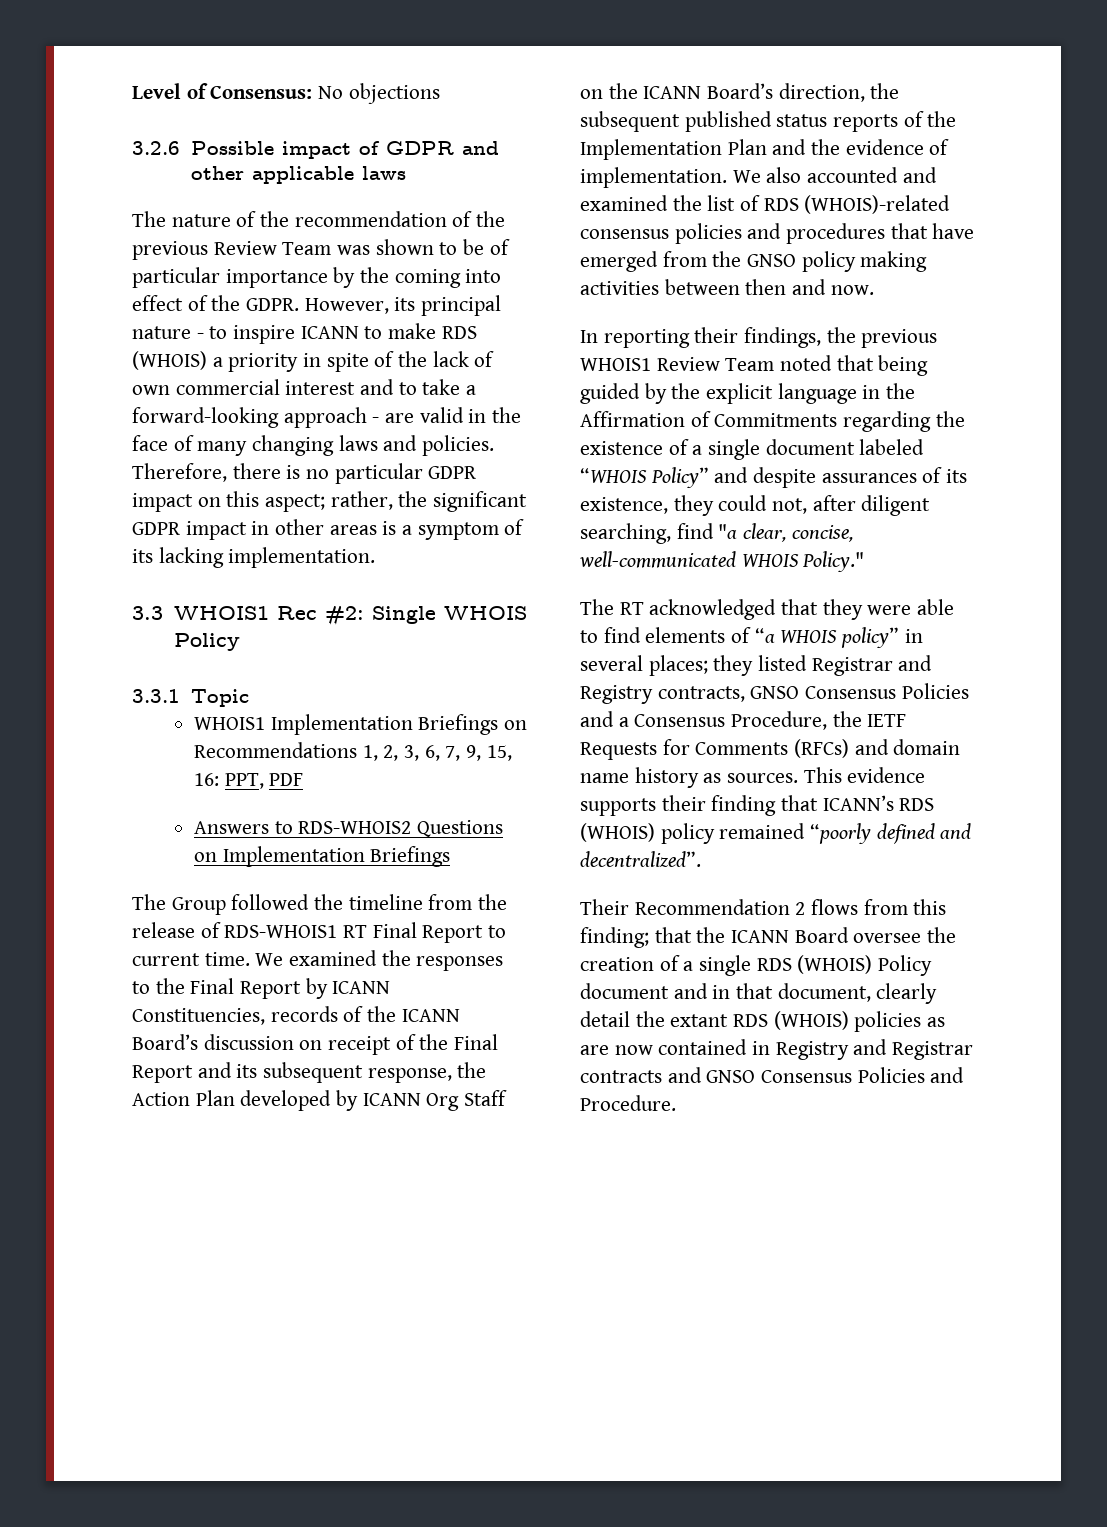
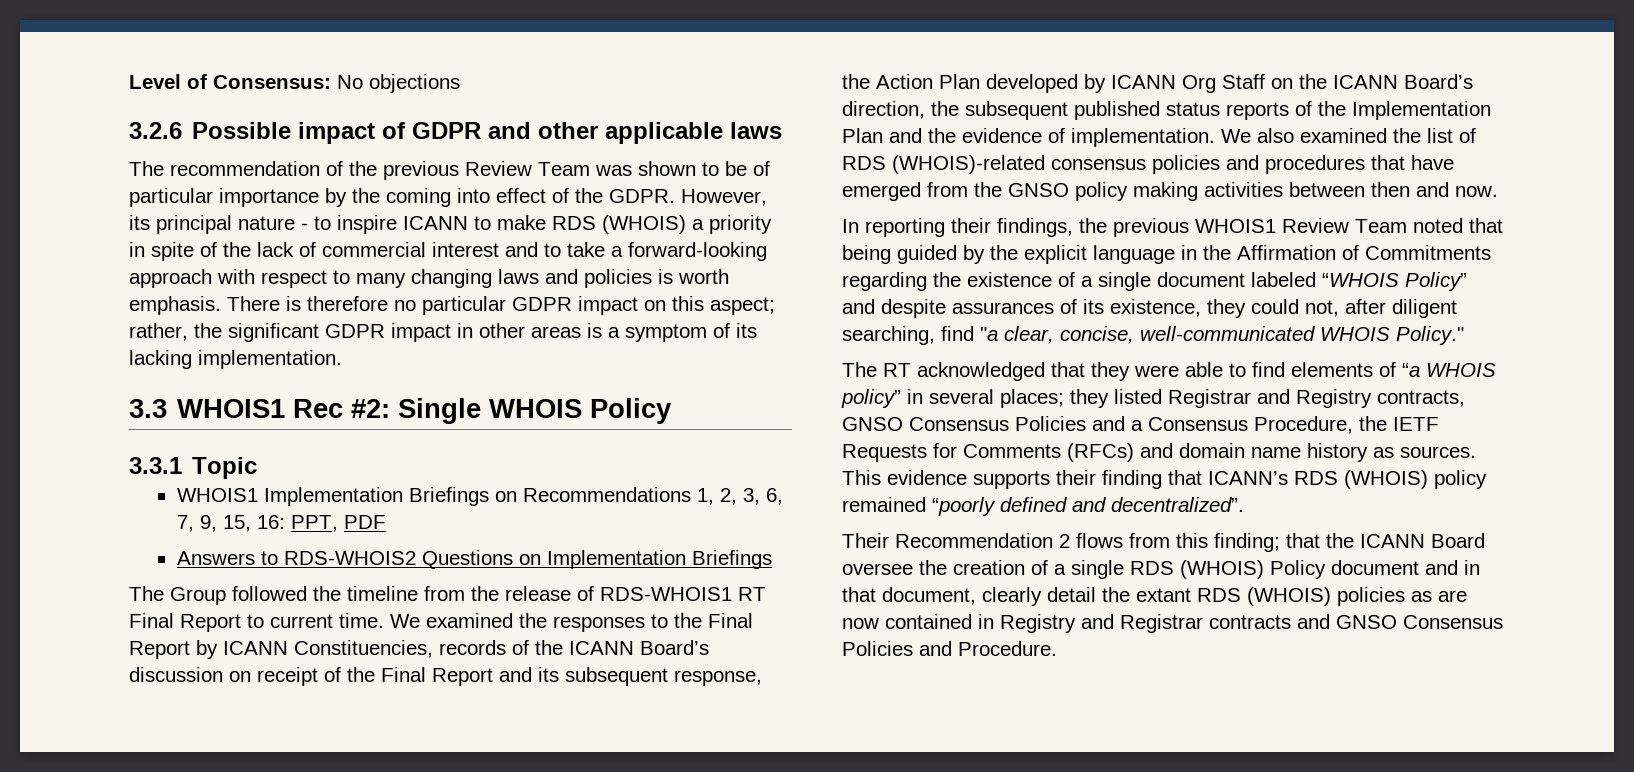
- The nature of the recommendation of the previous Review Team was shown to be of particular importance by the coming into effect of the GDPR.
+ The recommendation of the previous Review Team was shown to be of particular importance by the coming into effect of the GDPR.
- However, its principal nature - to inspire ICANN to make RDS (WHOIS) a priority in spite of the lack of own commercial interest and to take a forward-looking approach - are valid in the face of many changing laws and policies. Therefore, there is no particular GDPR impact on this aspect; rather, the significant GDPR impact in other areas is a symptom of its lacking implementation.
+ However, its principal nature - to inspire ICANN to make RDS (WHOIS) a priority in spite of the lack of commercial interest and to take a forward-looking approach with respect to many changing laws and policies is worth emphasis. There is therefore no particular GDPR impact on this aspect; rather, the significant GDPR impact in other areas is a symptom of its lacking implementation.
- We also accounted and examined the list of RDS (WHOIS)-related consensus policies and procedures that have emerged from the GNSO policy making activities between then and now.
+ We also examined the list of RDS (WHOIS)-related consensus policies and procedures that have emerged from the GNSO policy making activities between then and now.

